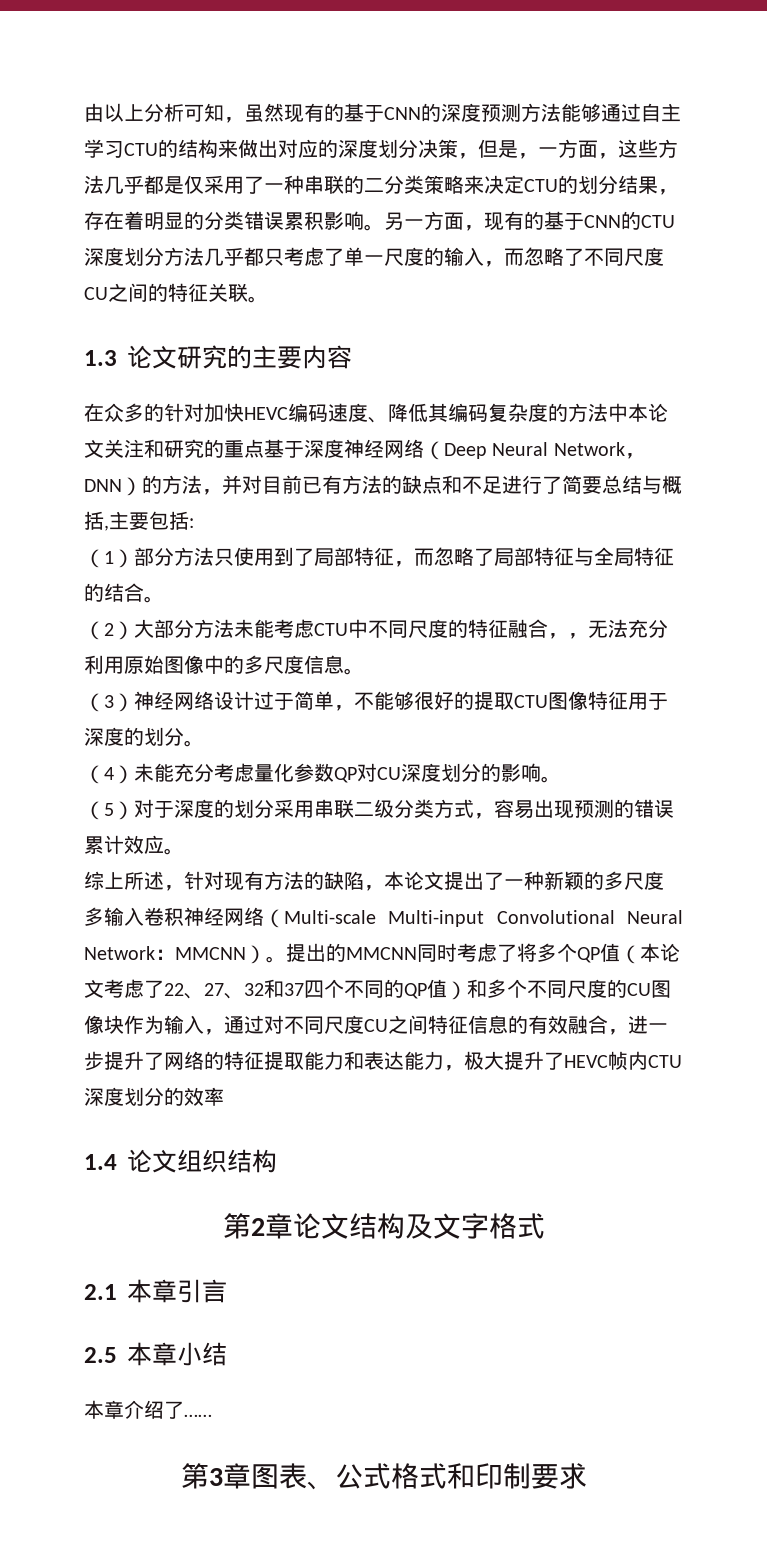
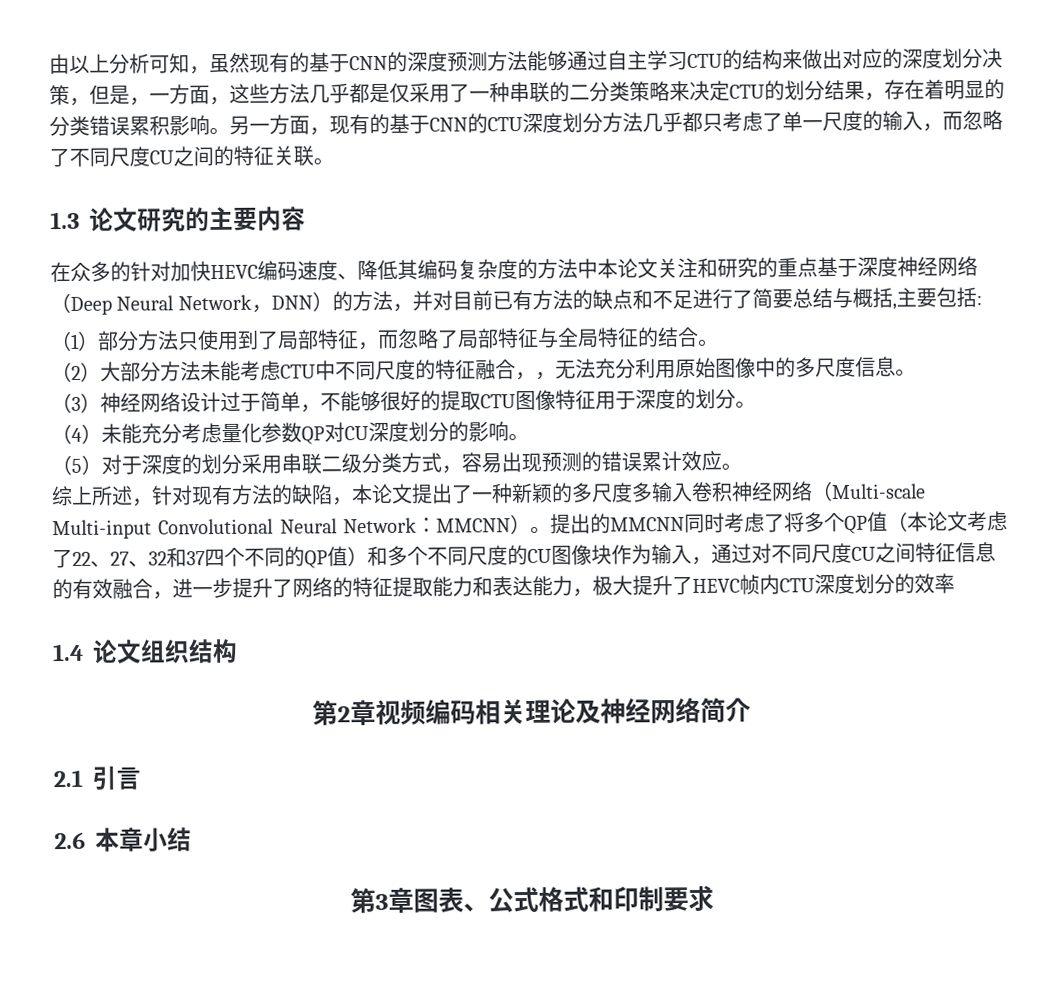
- 第2章论文结构及文字格式
+ 第2章视频编码相关理论及神经网络简介
- 2.1本章引言
+ 2.1引言
- 2.5本章小结
+ 2.6本章小结
- 本章介绍了……

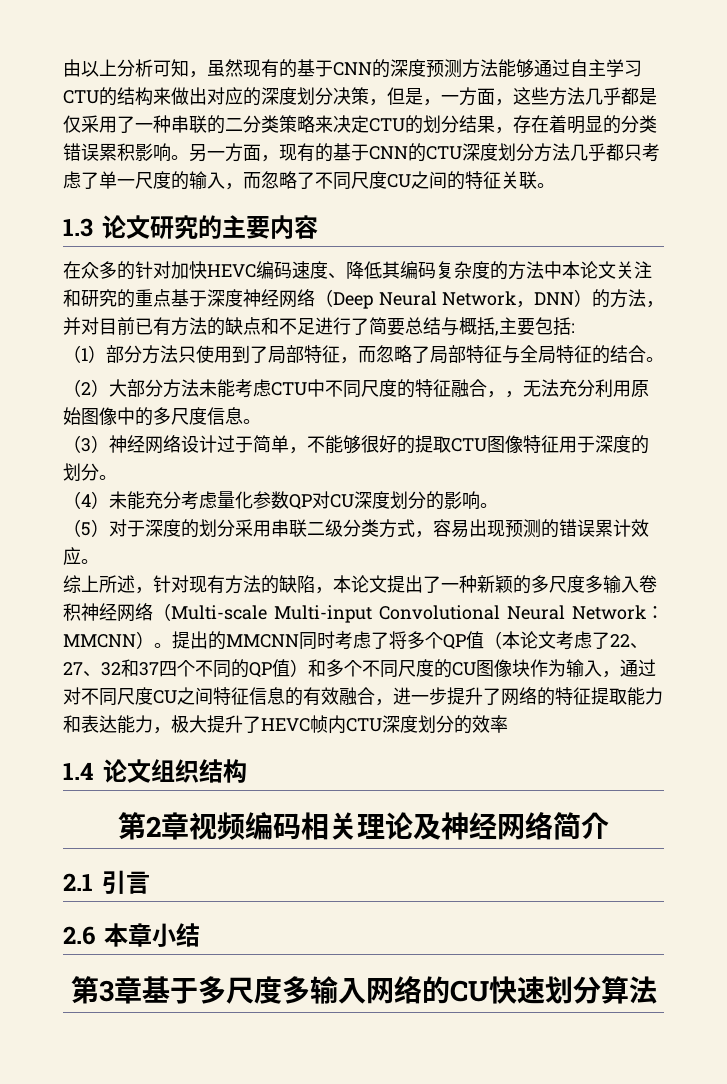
- 第3章图表、公式格式和印制要求
+ 第3章基于多尺度多输入网络的CU快速划分算法

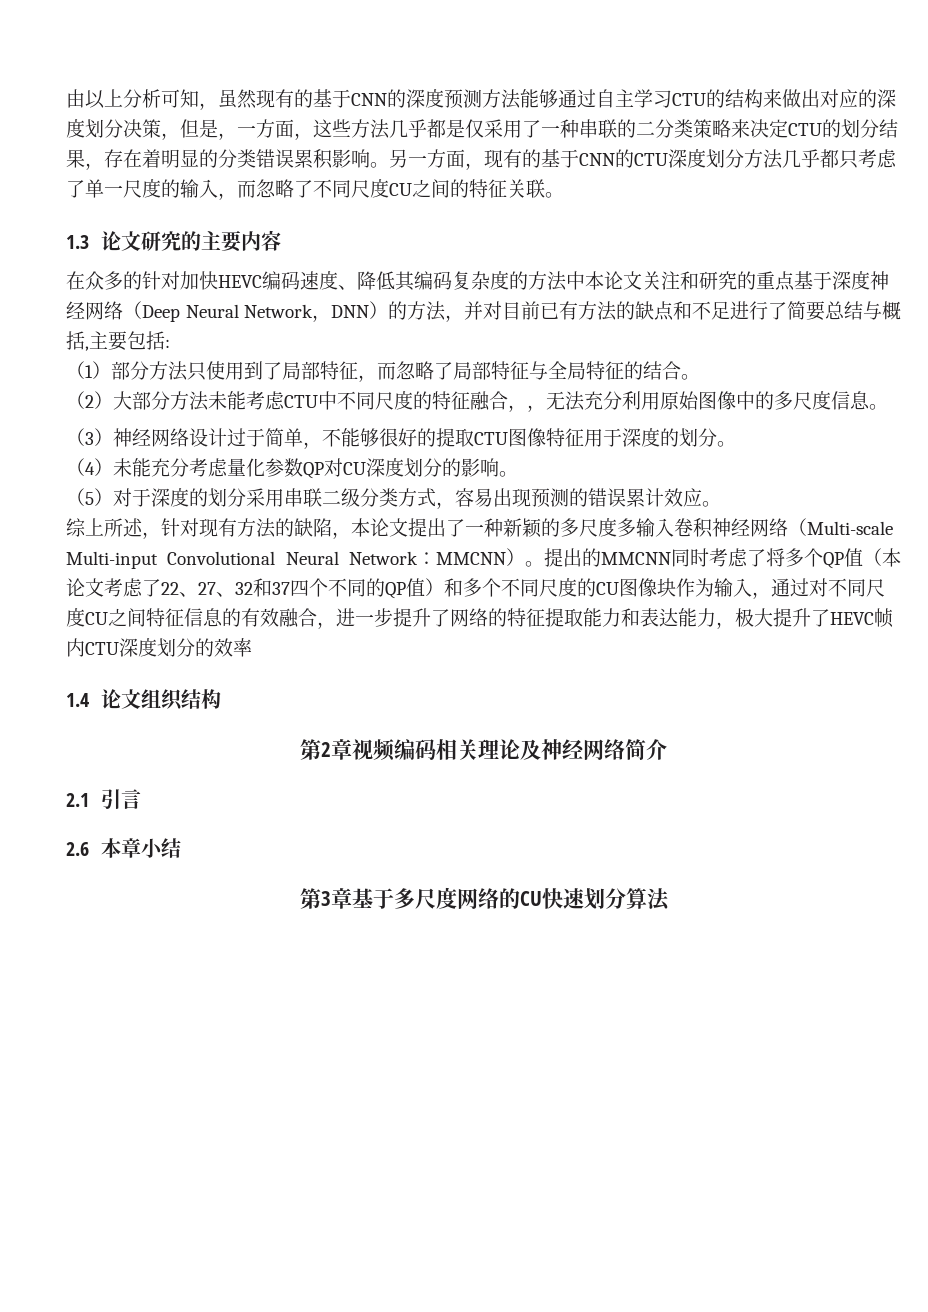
- 第3章基于多尺度多输入网络的CU快速划分算法
+ 第3章基于多尺度网络的CU快速划分算法

